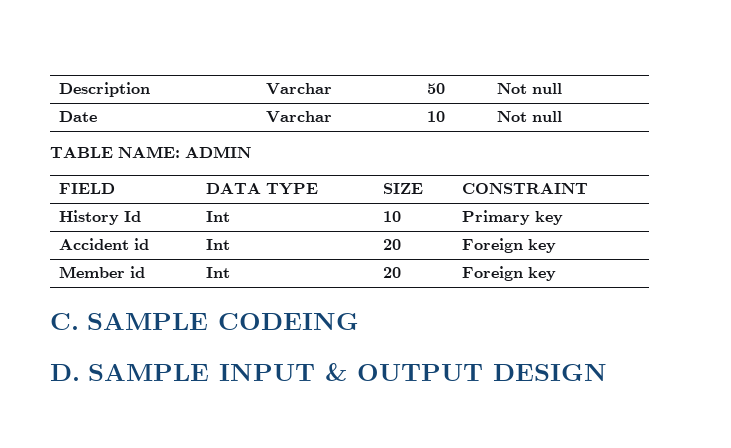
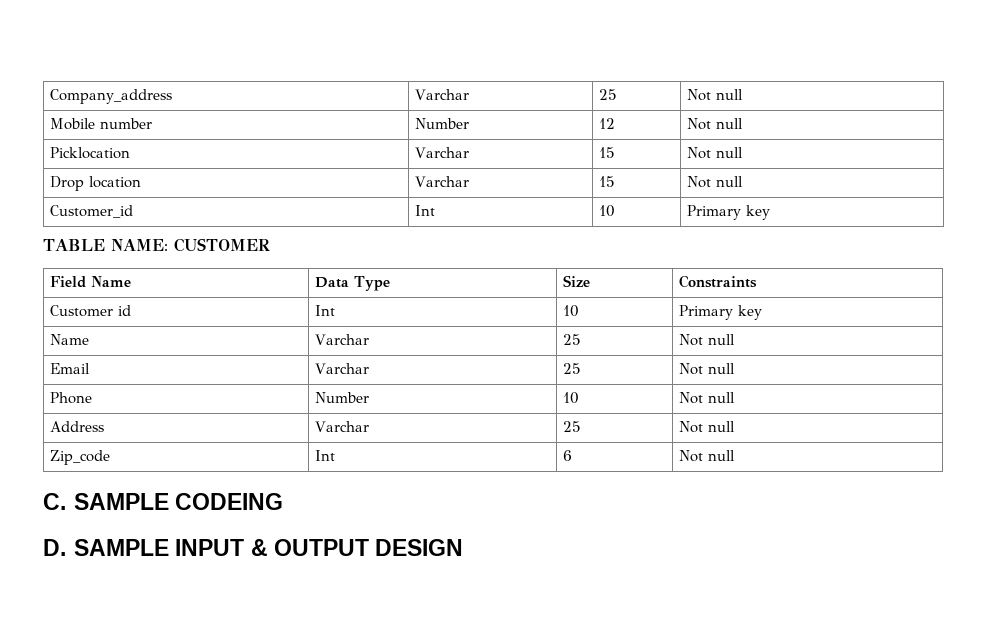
- Description | Varchar | 50 | Not null
- Date | Varchar | 10 | Not null
- TABLE NAME: ADMIN
- FIELD | DATA TYPE | SIZE | CONSTRAINT
- History Id | Int | 10 | Primary key
- Accident id | Int | 20 | Foreign key
- Member id | Int | 20 | Foreign key
+ Company_address | Varchar | 25 | Not null
+ Mobile number | Number | 12 | Not null
+ Picklocation | Varchar | 15 | Not null
+ Drop location | Varchar | 15 | Not null
+ Customer_id | Int | 10 | Primary key
+ TABLE NAME: CUSTOMER
+ Field Name | Data Type | Size | Constraints
+ Customer id | Int | 10 | Primary key
+ Name | Varchar | 25 | Not null
+ Email | Varchar | 25 | Not null
+ Phone | Number | 10 | Not null
+ Address | Varchar | 25 | Not null
+ Zip_code | Int | 6 | Not null

